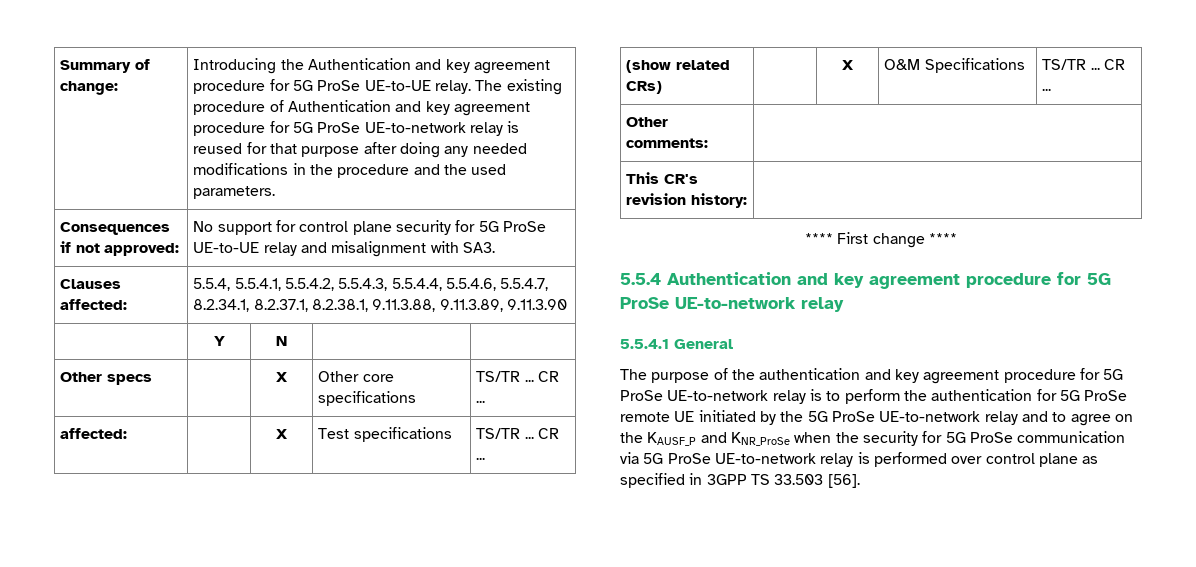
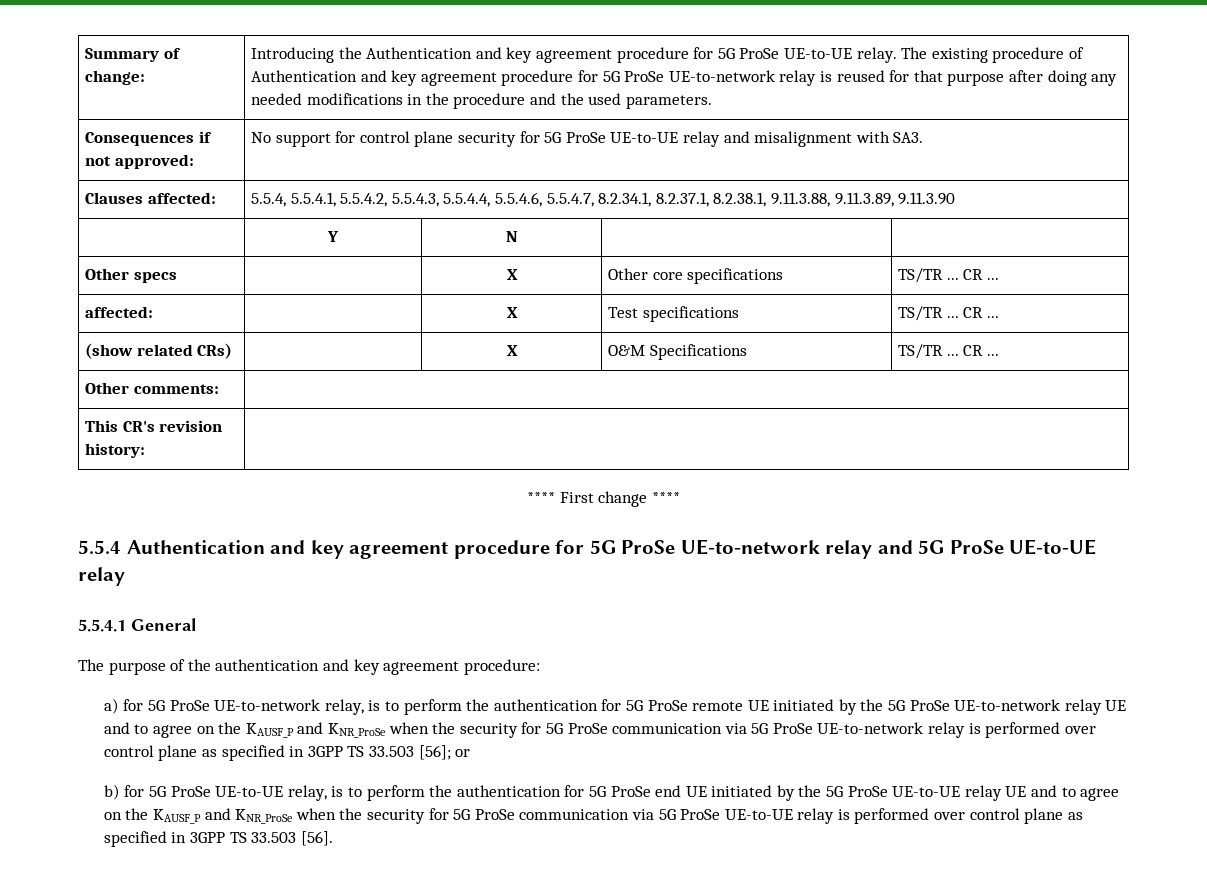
- 5.5.4 Authentication and key agreement procedure for 5G ProSe UE-to-network relay
+ 5.5.4 Authentication and key agreement procedure for 5G ProSe UE-to-network relay and 5G ProSe UE-to-UE relay
- The purpose of the authentication and key agreement procedure for 5G ProSe UE-to-network relay is to perform the authentication for 5G ProSe remote UE initiated by the 5G ProSe UE-to-network relay and to agree on the KAUSF_P and KNR_ProSe when the security for 5G ProSe communication via 5G ProSe UE-to-network relay is performed over control plane as specified in 3GPP TS 33.503 [56].
+ The purpose of the authentication and key agreement procedure:
+ a) for 5G ProSe UE-to-network relay, is to perform the authentication for 5G ProSe remote UE initiated by the 5G ProSe UE-to-network relay UE and to agree on the KAUSF_P and KNR_ProSe when the security for 5G ProSe communication via 5G ProSe UE-to-network relay is performed over control plane as specified in 3GPP TS 33.503 [56]; or
+ b) for 5G ProSe UE-to-UE relay, is to perform the authentication for 5G ProSe end UE initiated by the 5G ProSe UE-to-UE relay UE and to agree on the KAUSF_P and KNR_ProSe when the security for 5G ProSe communication via 5G ProSe UE-to-UE relay is performed over control plane as specified in 3GPP TS 33.503 [56].

